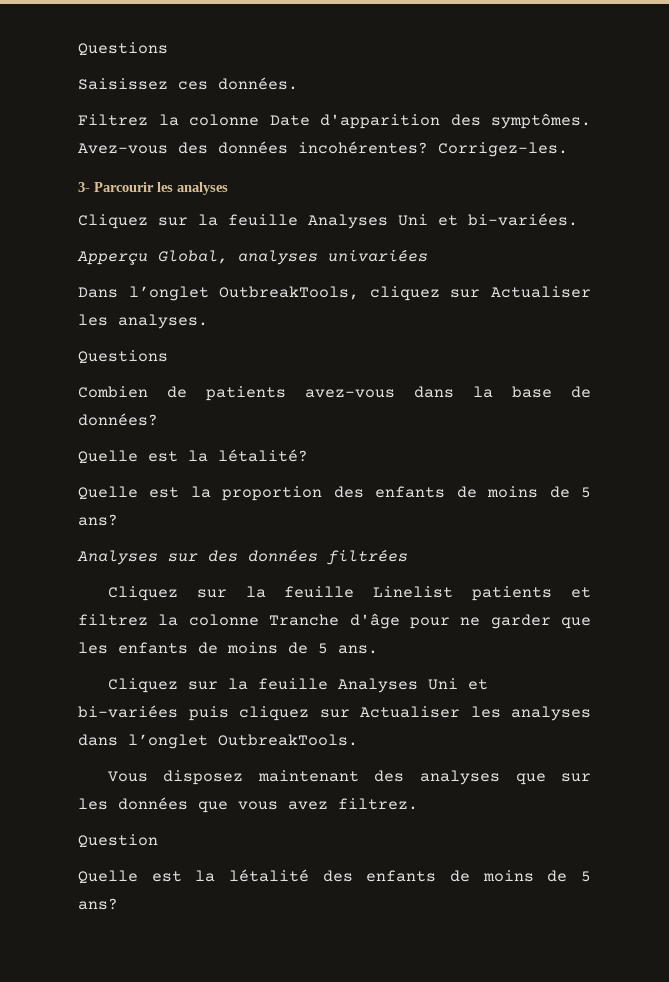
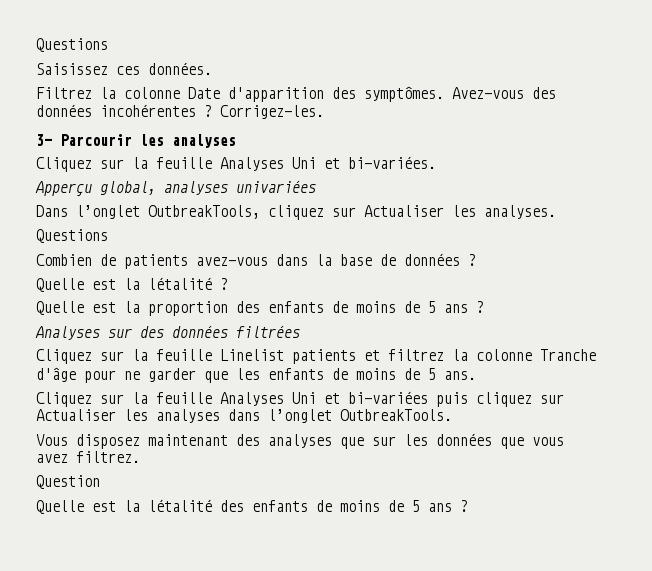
- Avez-vous des données incohérentes?
+ Avez-vous des données incohérentes ?
- Apperçu Global, analyses univariées
+ Apperçu global, analyses univariées
- Combien de patients avez-vous dans la base de données?
- Quelle est la létalité?
+ Combien de patients avez-vous dans la base de données ?
+ Quelle est la létalité ?
- Quelle est la proportion des enfants de moins de 5 ans?
+ Quelle est la proportion des enfants de moins de 5 ans ?
- Quelle est la létalité des enfants de moins de 5 ans?
+ Quelle est la létalité des enfants de moins de 5 ans ?

